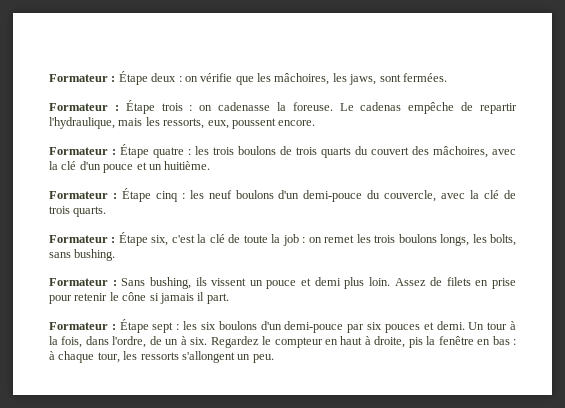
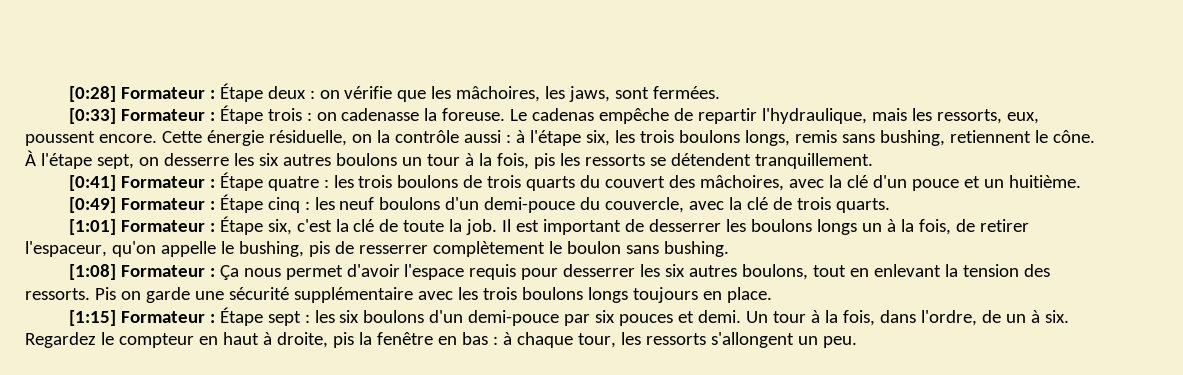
- Formateur : Étape deux : on vérifie que les mâchoires, les jaws, sont fermées.
+ [0:28] Formateur : Étape deux : on vérifie que les mâchoires, les jaws, sont fermées.
- Formateur : Étape trois : on cadenasse la foreuse.
+ [0:33] Formateur : Étape trois : on cadenasse la foreuse.
- Le cadenas empêche de repartir l'hydraulique, mais les ressorts, eux, poussent encore.
- Formateur : Étape quatre : les trois boulons de trois quarts du couvert des mâchoires, avec la clé d'un pouce et un huitième.
+ Le cadenas empêche de repartir l'hydraulique, mais les ressorts, eux, poussent encore. Cette énergie résiduelle, on la contrôle aussi : à l'étape six, les trois boulons longs, remis sans bushing, retiennent le cône. À l'étape sept, on desserre les six autres boulons un tour à la fois, pis les ressorts se détendent tranquillement.
+ [0:41] Formateur : Étape quatre : les trois boulons de trois quarts du couvert des mâchoires, avec la clé d'un pouce et un huitième.
- Formateur : Étape cinq : les neuf boulons d'un demi-pouce du couvercle, avec la clé de trois quarts.
+ [0:49] Formateur : Étape cinq : les neuf boulons d'un demi-pouce du couvercle, avec la clé de trois quarts.
- Formateur : Étape six, c'est la clé de toute la job : on remet les trois boulons longs, les bolts, sans bushing.
- Formateur : Sans bushing, ils vissent un pouce et demi plus loin. Assez de filets en prise pour retenir le cône si jamais il part.
- Formateur : Étape sept : les six boulons d'un demi-pouce par six pouces et demi.
+ [1:01] Formateur : Étape six, c'est la clé de toute la job. Il est important de desserrer les boulons longs un à la fois, de retirer l'espaceur, qu'on appelle le bushing, pis de resserrer complètement le boulon sans bushing.
+ [1:08] Formateur : Ça nous permet d'avoir l'espace requis pour desserrer les six autres boulons, tout en enlevant la tension des ressorts. Pis on garde une sécurité supplémentaire avec les trois boulons longs toujours en place.
+ [1:15] Formateur : Étape sept : les six boulons d'un demi-pouce par six pouces et demi.

